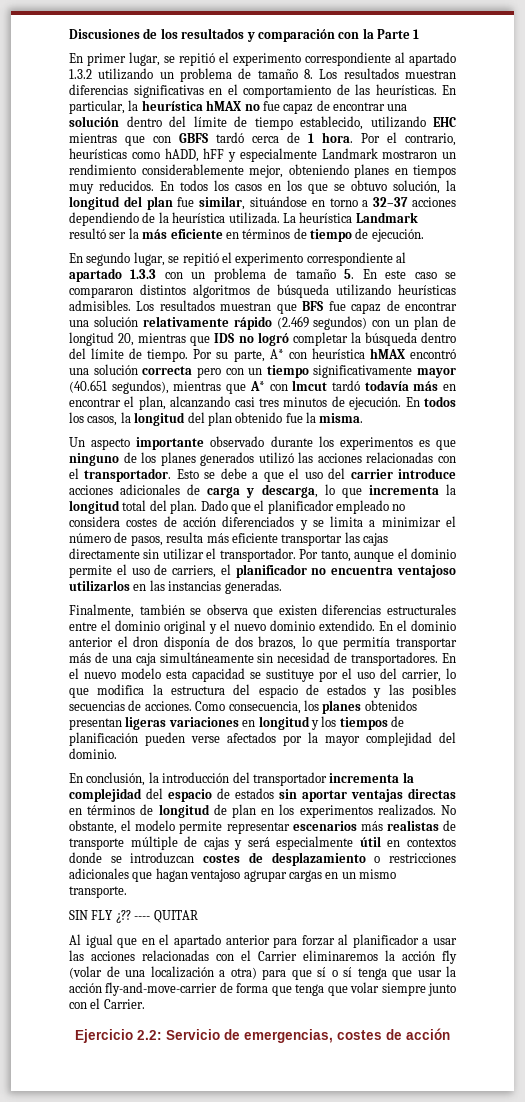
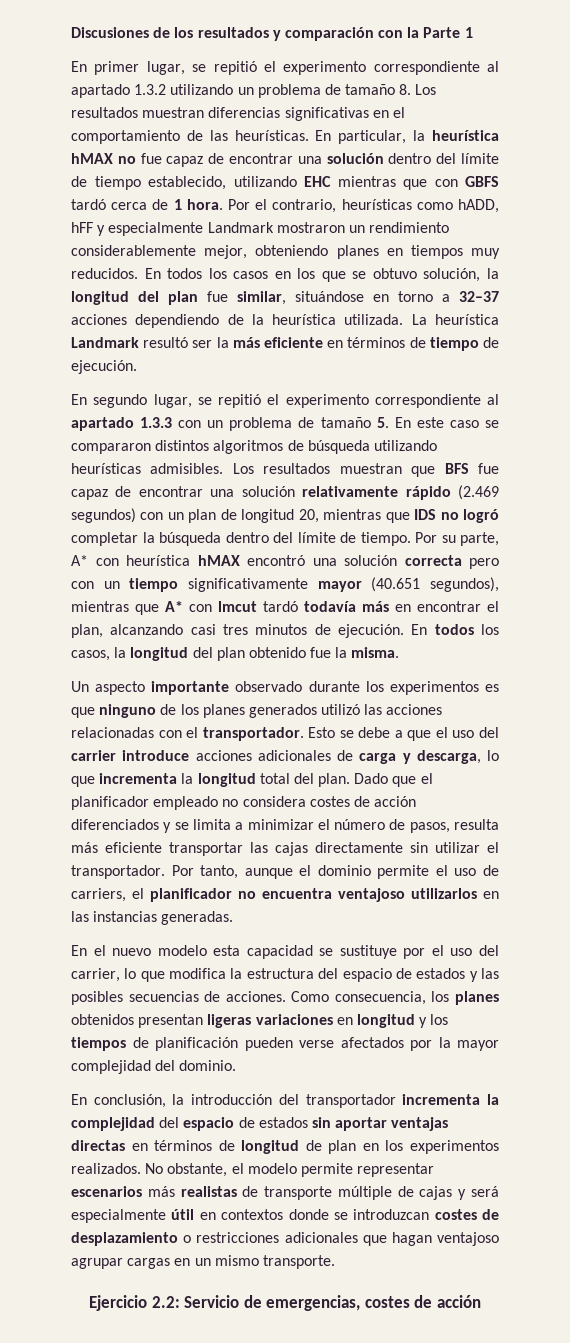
- Finalmente, también se observa que existen diferencias estructurales entre el dominio original y el nuevo dominio extendido. En el dominio anterior el dron disponía de dos brazos, lo que permitía transportar más de una caja simultáneamente sin necesidad de transportadores.
- SIN FLY ¿?? ---- QUITAR
- Al igual que en el apartado anterior para forzar al planificador a usar las acciones relacionadas con el Carrier eliminaremos la acción fly (volar de una localización a otra) para que sí o sí tenga que usar la acción fly-and-move-carrier de forma que tenga que volar siempre junto con el Carrier.

